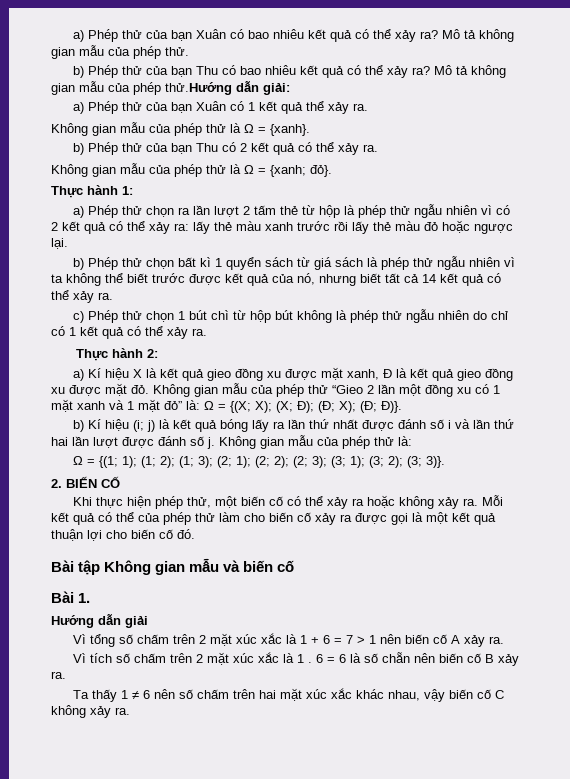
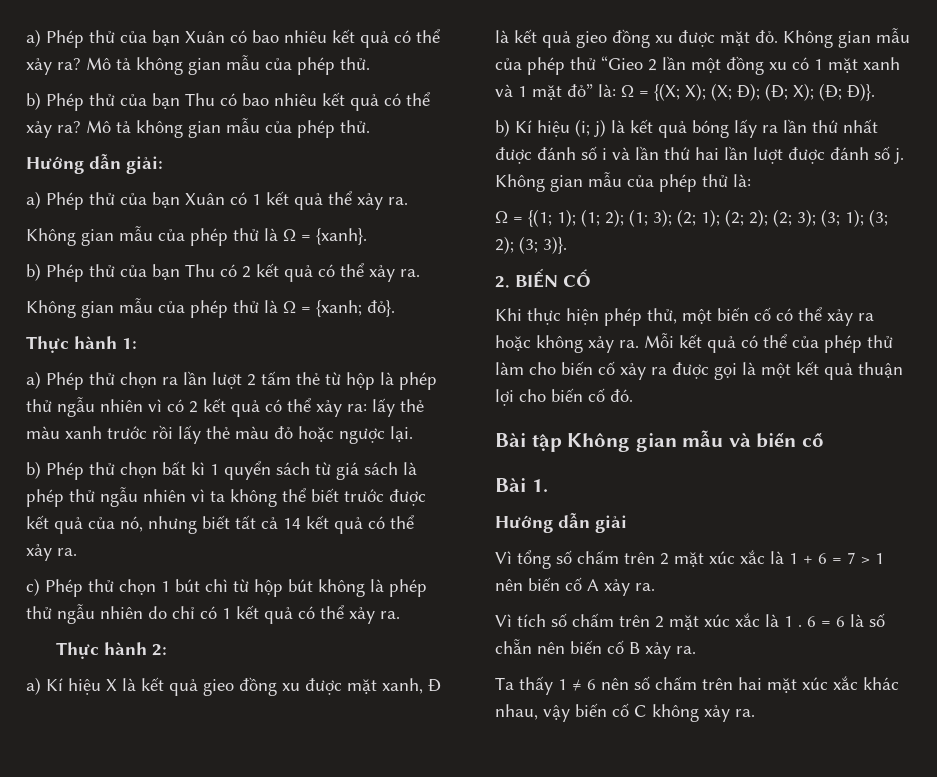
- b) Phép thử của bạn Thu có bao nhiêu kết quả có thể xảy ra? Mô tả không gian mẫu của phép thử.Hướng dẫn giải:
+ b) Phép thử của bạn Thu có bao nhiêu kết quả có thể xảy ra? Mô tả không gian mẫu của phép thử.
+ Hướng dẫn giải:

